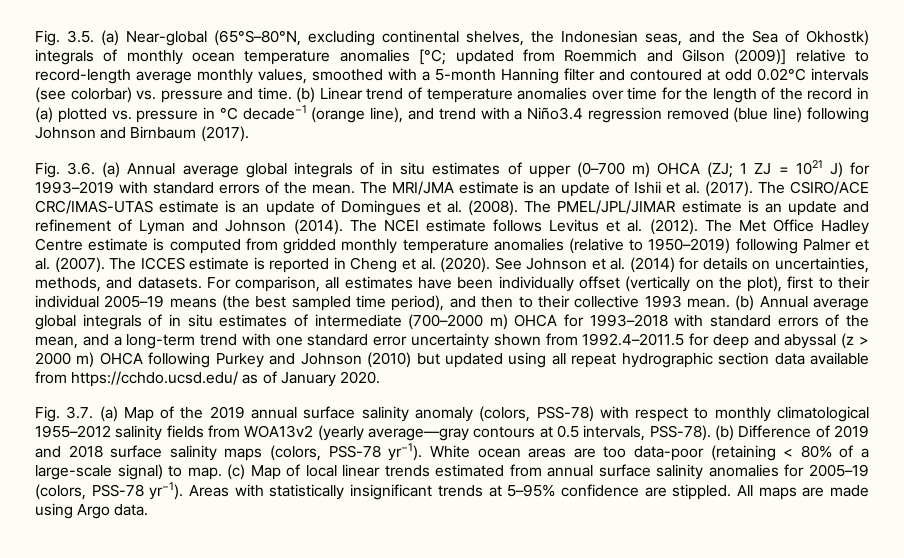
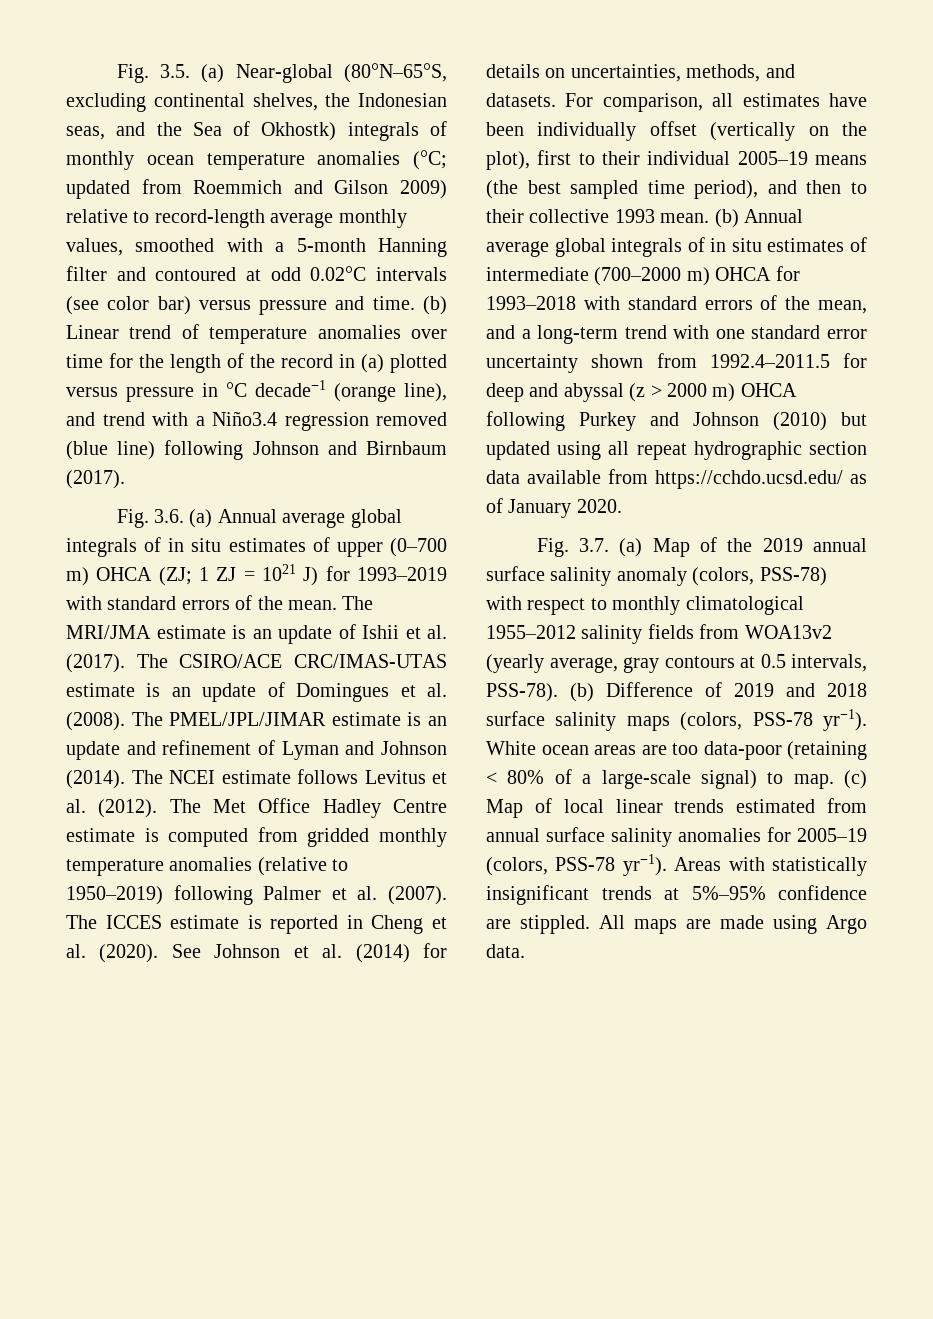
- Fig. 3.5. (a) Near-global (65°S–80°N, excluding continental shelves, the Indonesian seas, and the Sea of Okhostk) integrals of monthly ocean temperature anomalies [°C; updated from Roemmich and Gilson (2009)] relative to record-length average monthly values, smoothed with a 5-month Hanning filter and contoured at odd 0.02°C intervals (see colorbar) vs. pressure and time.
+ Fig. 3.5. (a) Near-global (80°N–65°S, excluding continental shelves, the Indonesian seas, and the Sea of Okhostk) integrals of monthly ocean temperature anomalies (°C; updated from Roemmich and Gilson 2009) relative to record-length average monthly values, smoothed with a 5-month Hanning filter and contoured at odd 0.02°C intervals (see color bar) versus pressure and time.
- (b) Linear trend of temperature anomalies over time for the length of the record in (a) plotted vs. pressure in °C decade−1 (orange line), and trend with a Niño3.4 regression removed (blue line) following Johnson and Birnbaum (2017).
+ (b) Linear trend of temperature anomalies over time for the length of the record in (a) plotted versus pressure in °C decade−1 (orange line), and trend with a Niño3.4 regression removed (blue line) following Johnson and Birnbaum (2017).
- Fig. 3.7. (a) Map of the 2019 annual surface salinity anomaly (colors, PSS-78) with respect to monthly climatological 1955–2012 salinity fields from WOA13v2 (yearly average—gray contours at 0.5 intervals, PSS-78).
+ Fig. 3.7. (a) Map of the 2019 annual surface salinity anomaly (colors, PSS-78) with respect to monthly climatological 1955–2012 salinity fields from WOA13v2 (yearly average, gray contours at 0.5 intervals, PSS-78).
- Areas with statistically insignificant trends at 5–95% confidence are stippled.
+ Areas with statistically insignificant trends at 5%–95% confidence are stippled.

